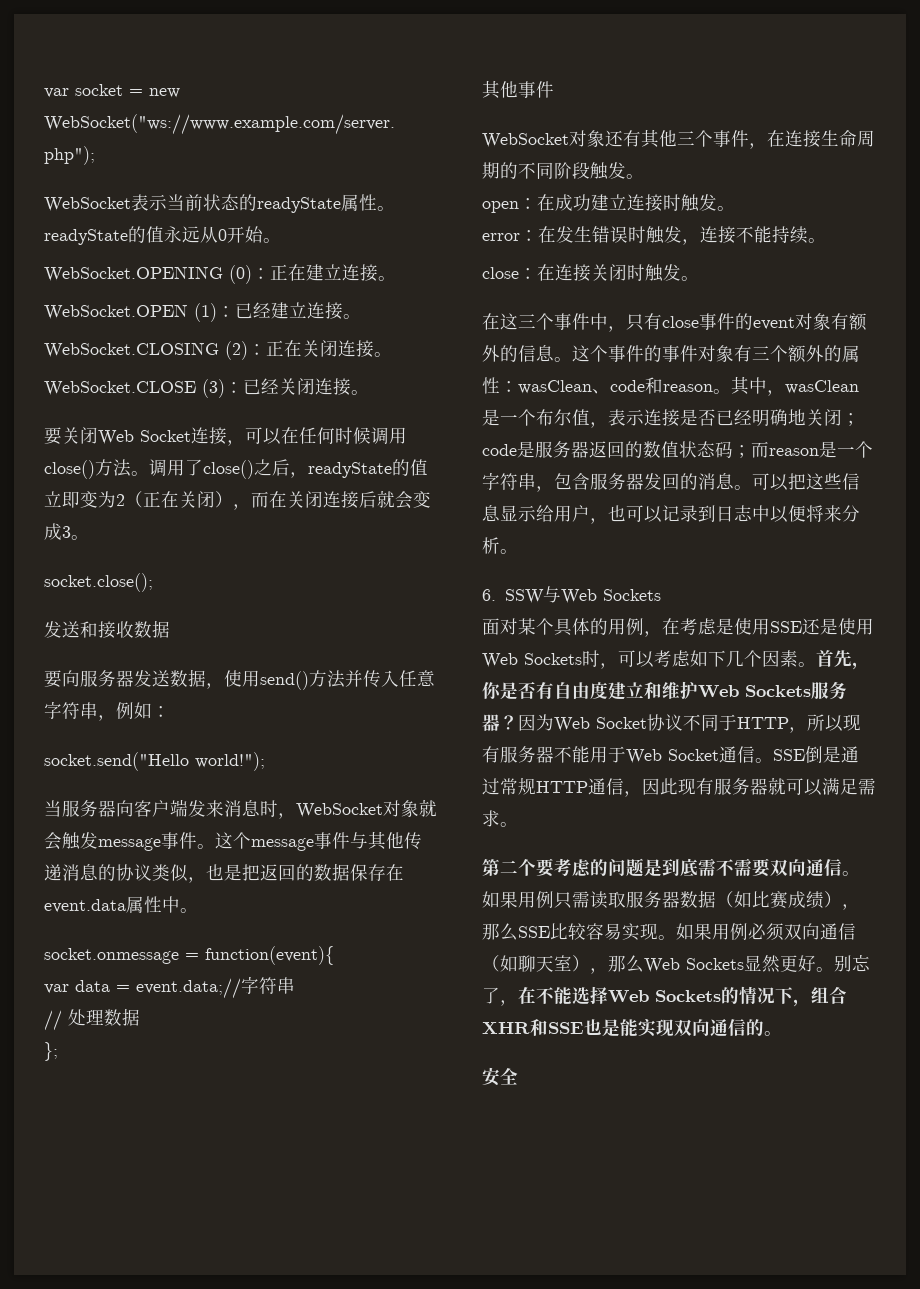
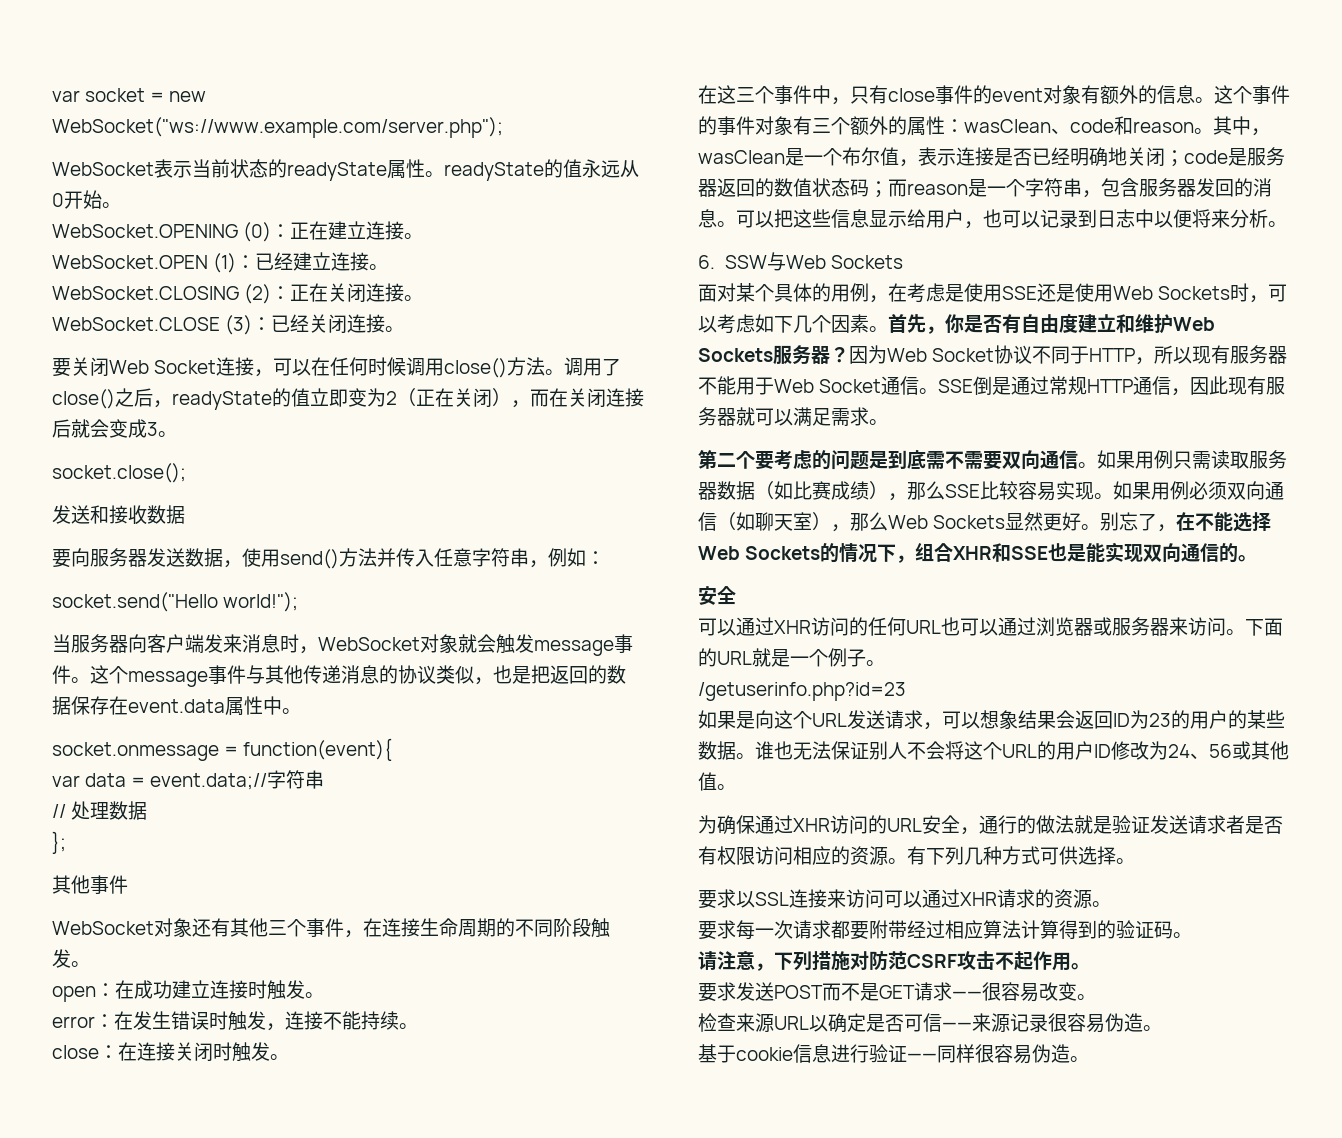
+ 可以通过XHR访问的任何URL也可以通过浏览器或服务器来访问。下面的URL就是一个例子。
+ /getuserinfo.php?id=23
+ 如果是向这个URL发送请求，可以想象结果会返回ID为23的用户的某些数据。谁也无法保证别人不会将这个URL的用户ID修改为24、56或其他值。
+ 为确保通过XHR访问的URL安全，通行的做法就是验证发送请求者是否有权限访问相应的资源。有下列几种方式可供选择。
+ 要求以SSL连接来访问可以通过XHR请求的资源。
+ 要求每一次请求都要附带经过相应算法计算得到的验证码。
+ 请注意，下列措施对防范CSRF攻击不起作用。
+ 要求发送POST而不是GET请求——很容易改变。
+ 检查来源URL以确定是否可信——来源记录很容易伪造。
+ 基于cookie信息进行验证——同样很容易伪造。

